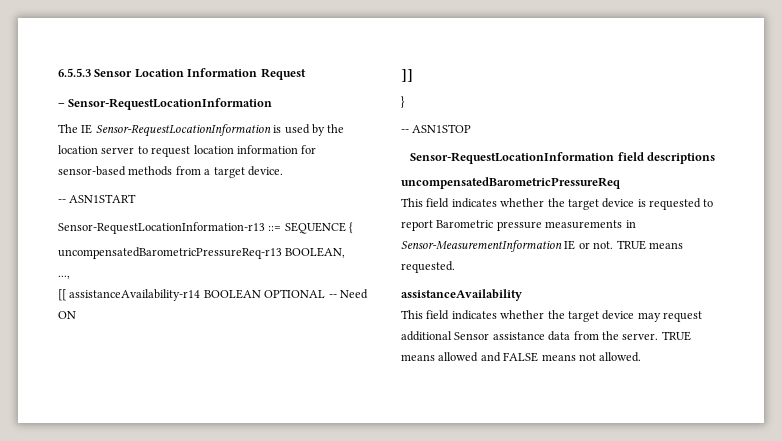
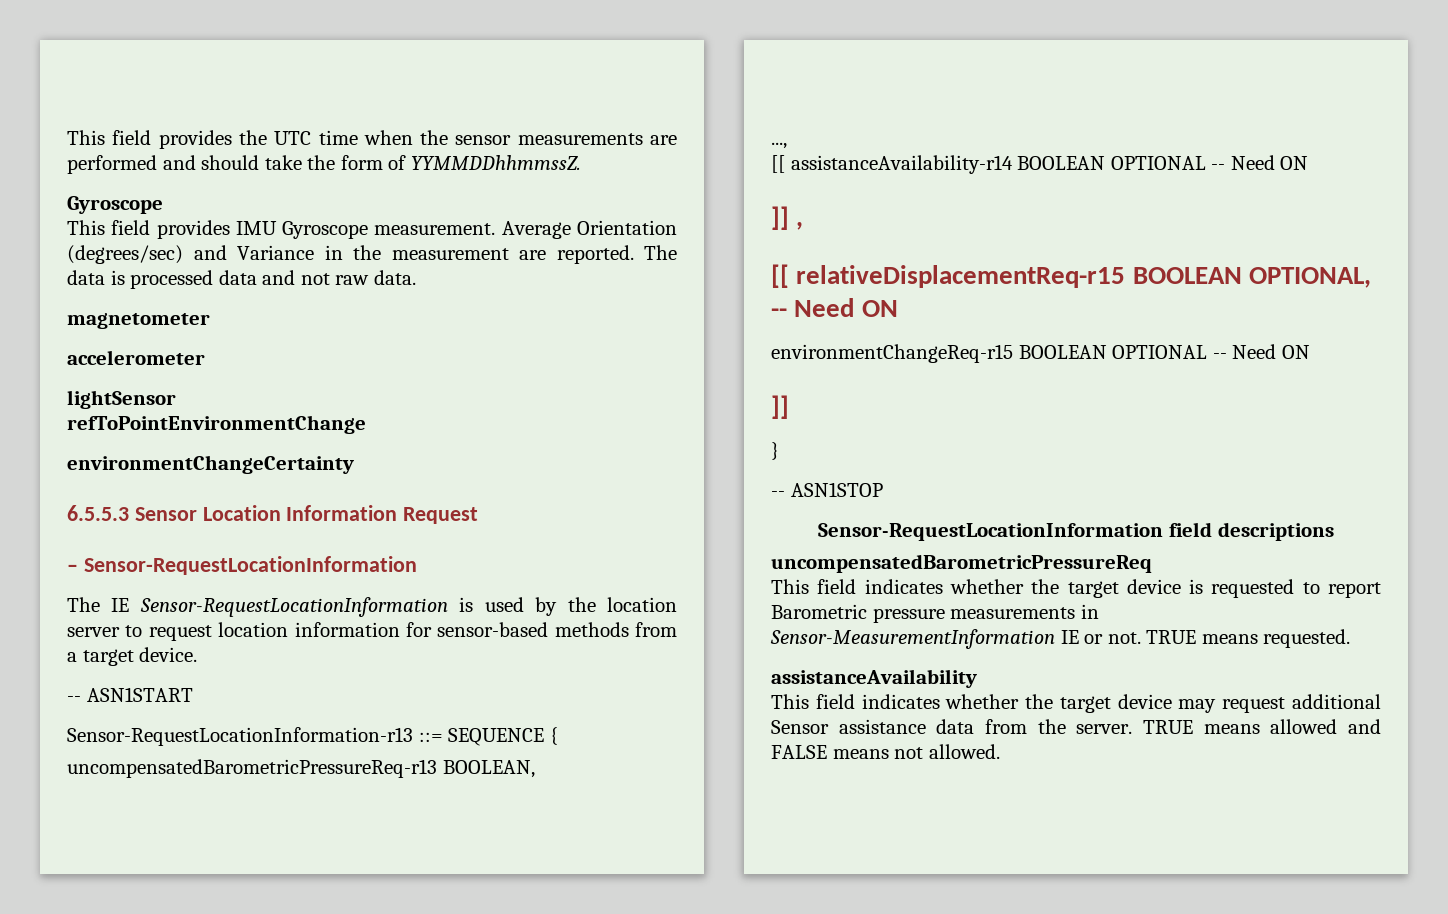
+ This field provides the UTC time when the sensor measurements are performed and should take the form of YYMMDDhhmmssZ.
+ Gyroscope
+ This field provides IMU Gyroscope measurement. Average Orientation (degrees/sec) and Variance in the measurement are reported. The data is processed data and not raw data.
+ magnetometer
+ accelerometer
+ lightSensor
+ refToPointEnvironmentChange
+ environmentChangeCertainty
+ ]] ,
+ [[ relativeDisplacementReq-r15 BOOLEAN OPTIONAL, -- Need ON
+ environmentChangeReq-r15 BOOLEAN OPTIONAL -- Need ON

